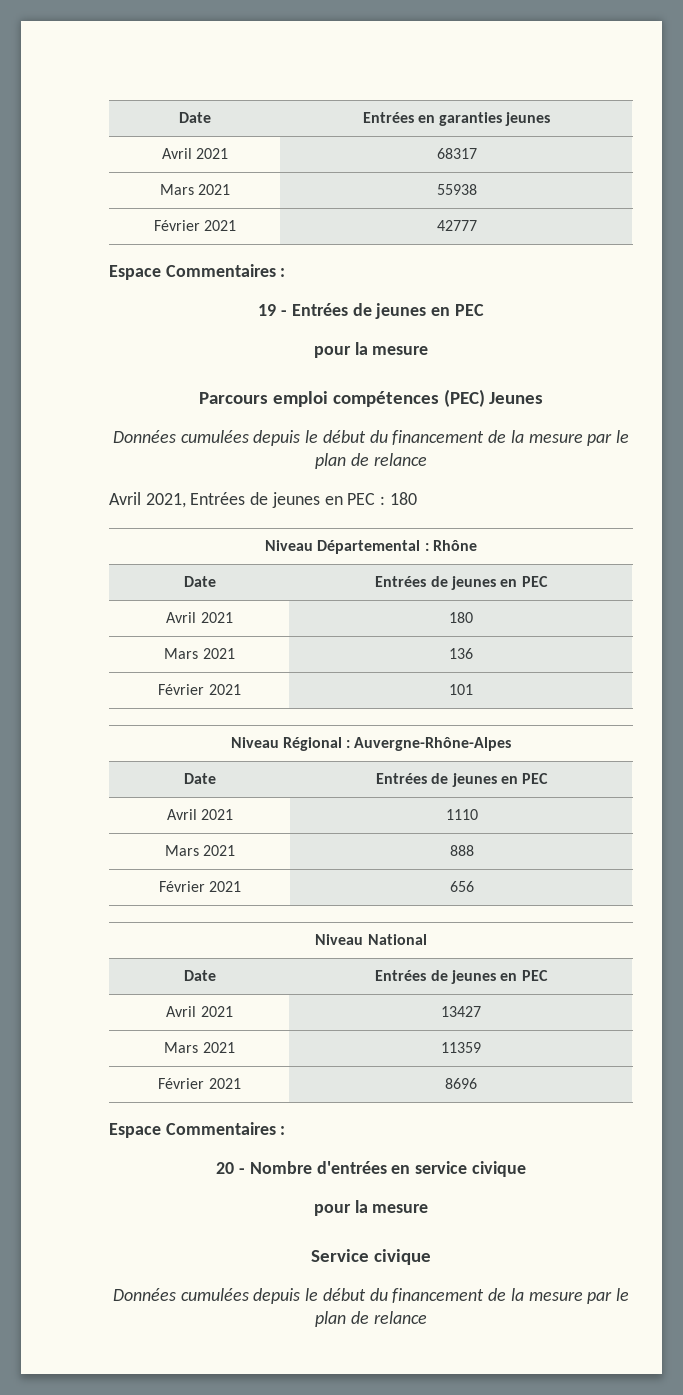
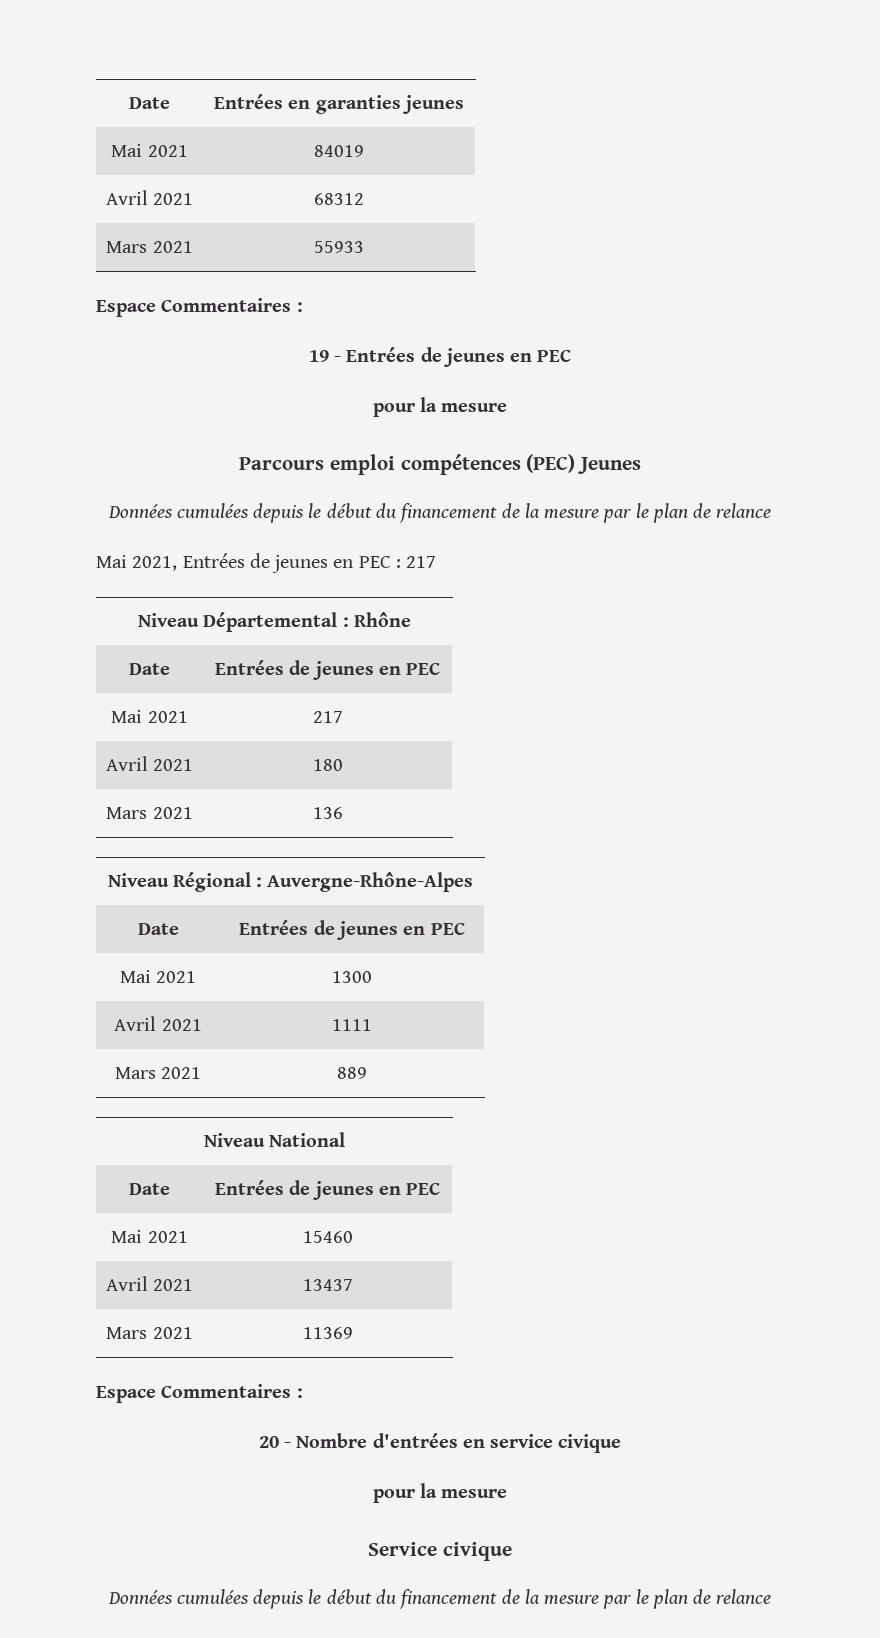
- Avril 2021 | 68317
- Mars 2021 | 55938
- Février 2021 | 42777
+ Mai 2021 | 84019
+ Avril 2021 | 68312
+ Mars 2021 | 55933
- Avril 2021, Entrées de jeunes en PEC : 180
+ Mai 2021, Entrées de jeunes en PEC : 217
+ Mai 2021 | 217
- Février 2021 | 101
- Avril 2021 | 1110
- Mars 2021 | 888
- Février 2021 | 656
+ Mai 2021 | 1300
+ Avril 2021 | 1111
+ Mars 2021 | 889
- Avril 2021 | 13427
- Mars 2021 | 11359
- Février 2021 | 8696
+ Mai 2021 | 15460
+ Avril 2021 | 13437
+ Mars 2021 | 11369

